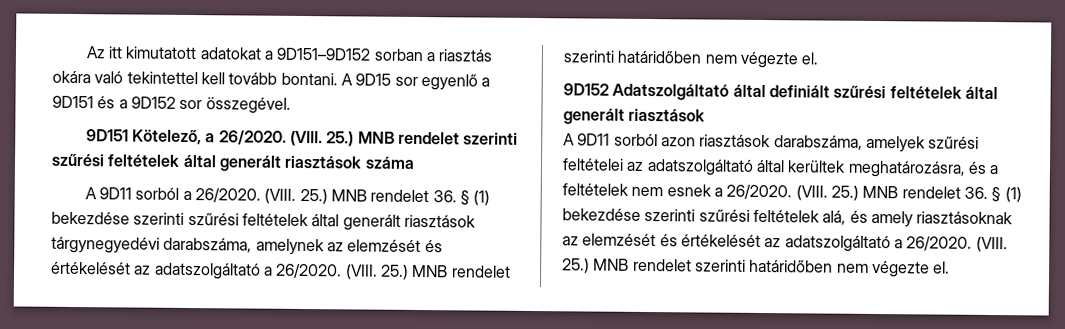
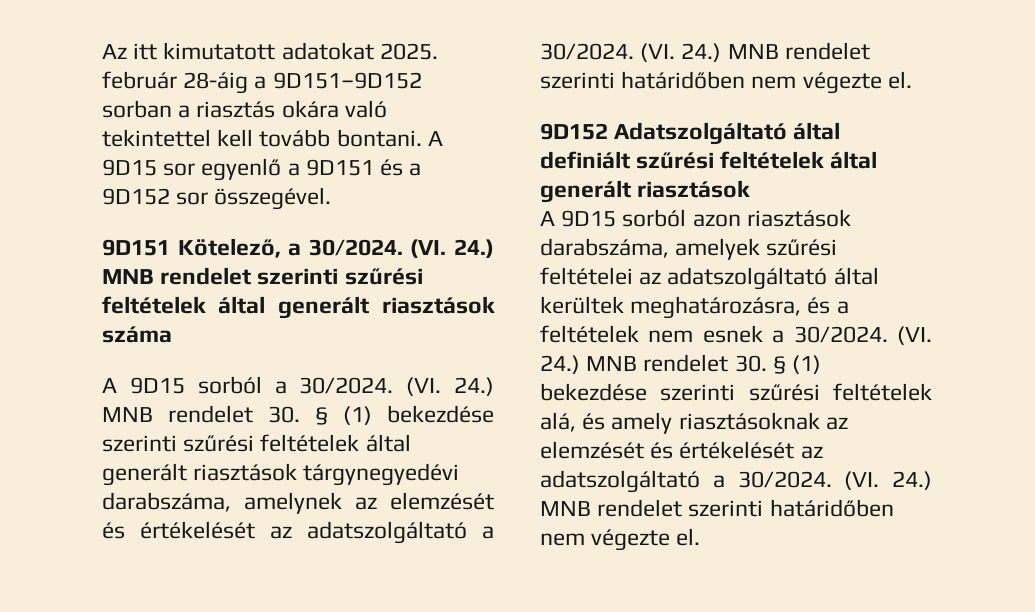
- Az itt kimutatott adatokat a 9D151–9D152 sorban a riasztás okára való tekintettel kell tovább bontani.
+ Az itt kimutatott adatokat 2025. február 28-áig a 9D151–9D152 sorban a riasztás okára való tekintettel kell tovább bontani.
- 9D151 Kötelező, a 26/2020. (VIII. 25.) MNB rendelet szerinti szűrési feltételek által generált riasztások száma
+ 9D151 Kötelező, a 30/2024. (VI. 24.) MNB rendelet szerinti szűrési feltételek által generált riasztások száma
- A 9D11 sorból a 26/2020. (VIII. 25.) MNB rendelet 36. § (1) bekezdése szerinti szűrési feltételek által generált riasztások tárgynegyedévi darabszáma, amelynek az elemzését és értékelését az adatszolgáltató a 26/2020. (VIII. 25.) MNB rendelet szerinti határidőben nem végezte el.
+ A 9D15 sorból a 30/2024. (VI. 24.) MNB rendelet 30. § (1) bekezdése szerinti szűrési feltételek által generált riasztások tárgynegyedévi darabszáma, amelynek az elemzését és értékelését az adatszolgáltató a 30/2024. (VI. 24.) MNB rendelet szerinti határidőben nem végezte el.
- A 9D11 sorból azon riasztások darabszáma, amelyek szűrési feltételei az adatszolgáltató által kerültek meghatározásra, és a feltételek nem esnek a 26/2020. (VIII. 25.) MNB rendelet 36. § (1) bekezdése szerinti szűrési feltételek alá, és amely riasztásoknak az elemzését és értékelését az adatszolgáltató a 26/2020. (VIII. 25.) MNB rendelet szerinti határidőben nem végezte el.
+ A 9D15 sorból azon riasztások darabszáma, amelyek szűrési feltételei az adatszolgáltató által kerültek meghatározásra, és a feltételek nem esnek a 30/2024. (VI. 24.) MNB rendelet 30. § (1) bekezdése szerinti szűrési feltételek alá, és amely riasztásoknak az elemzését és értékelését az adatszolgáltató a 30/2024. (VI. 24.) MNB rendelet szerinti határidőben nem végezte el.

